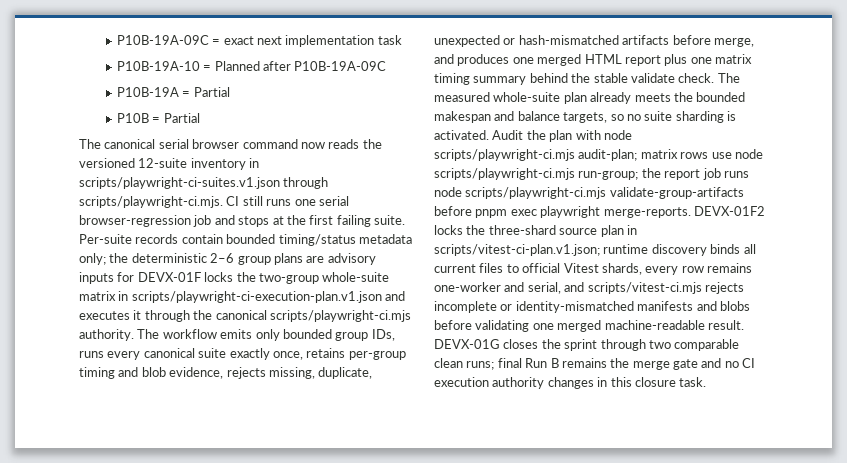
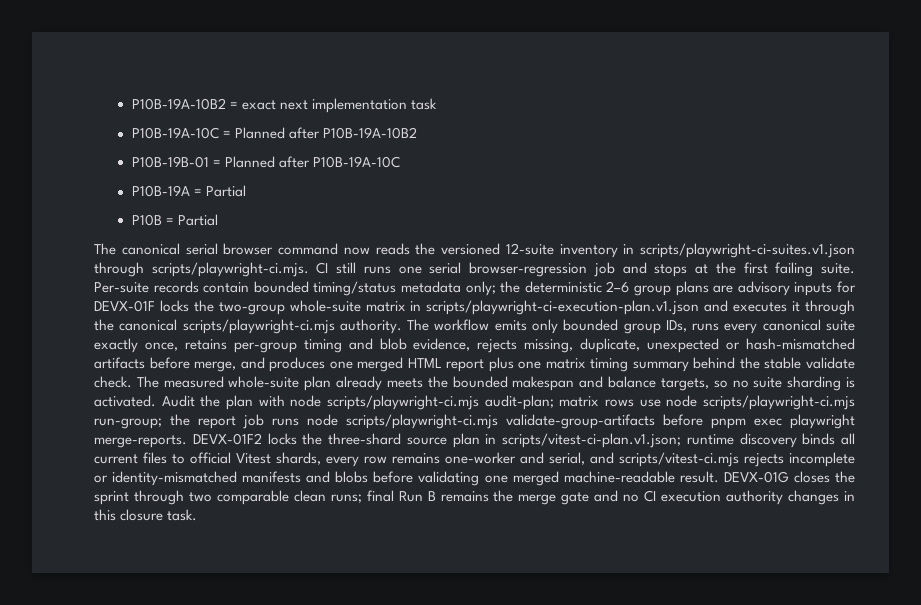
- P10B-19A-09C = exact next implementation task
+ P10B-19A-10B2 = exact next implementation task
- P10B-19A-10 = Planned after P10B-19A-09C
+ P10B-19A-10C = Planned after P10B-19A-10B2
+ P10B-19B-01 = Planned after P10B-19A-10C

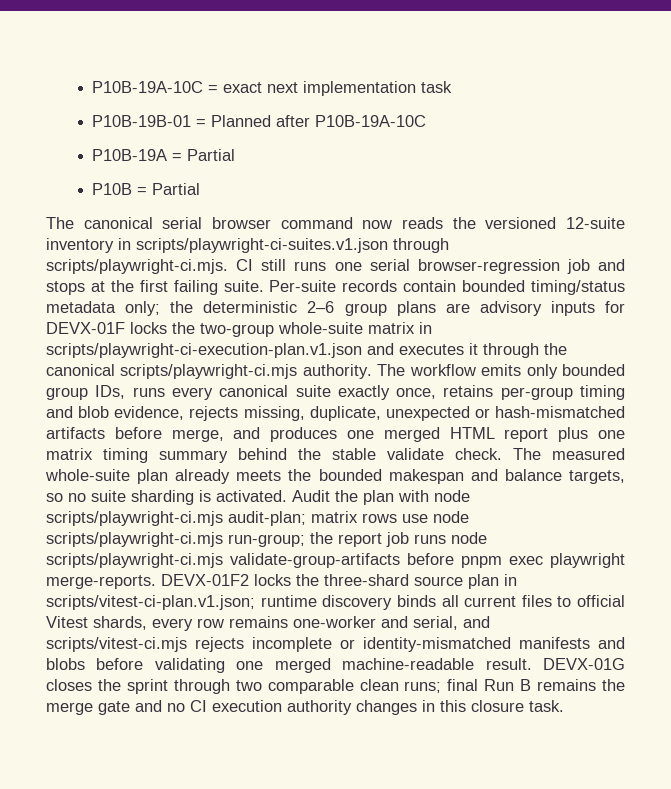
- P10B-19A-10B2 = exact next implementation task
+ P10B-19A-10C = exact next implementation task
- P10B-19A-10C = Planned after P10B-19A-10B2

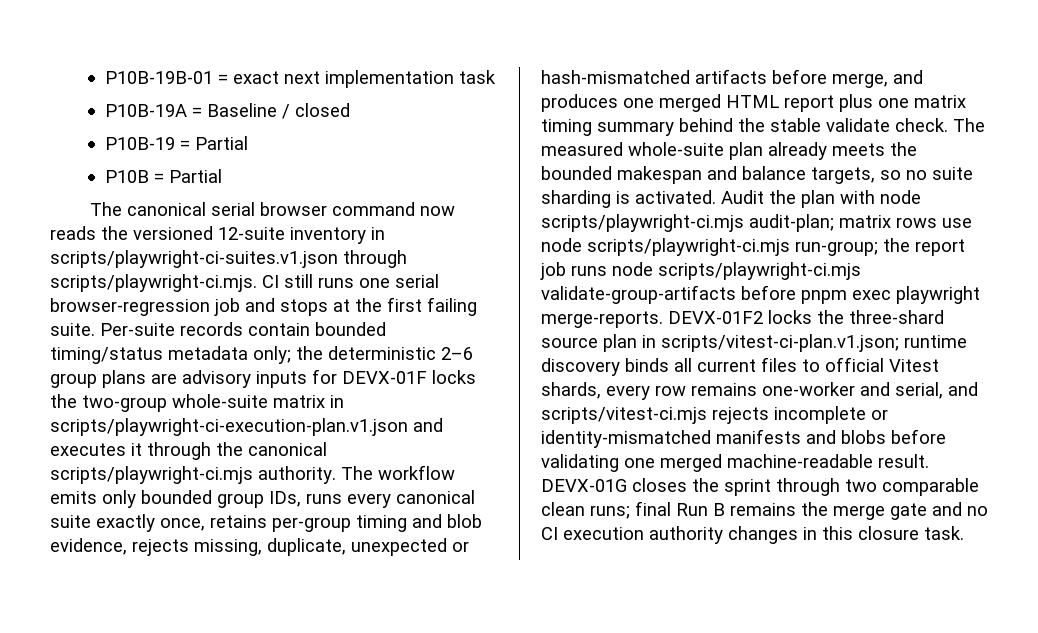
- P10B-19A-10C = exact next implementation task
+ P10B-19B-01 = exact next implementation task
- P10B-19B-01 = Planned after P10B-19A-10C
- P10B-19A = Partial
+ P10B-19A = Baseline / closed
+ P10B-19 = Partial

